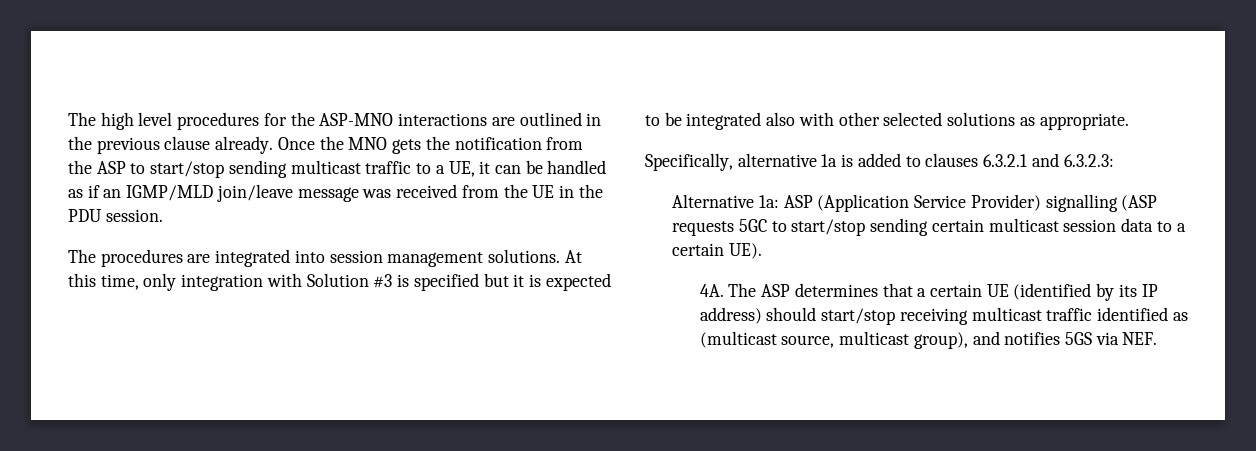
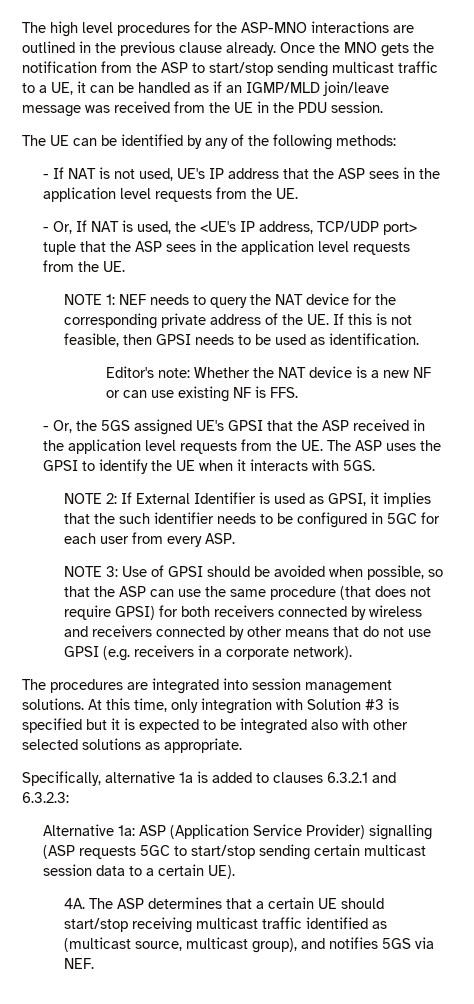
+ The UE can be identified by any of the following methods:
+ - If NAT is not used, UE's IP address that the ASP sees in the application level requests from the UE.
+ - Or, If NAT is used, the <UE's IP address, TCP/UDP port> tuple that the ASP sees in the application level requests from the UE.
+ NOTE 1: NEF needs to query the NAT device for the corresponding private address of the UE. If this is not feasible, then GPSI needs to be used as identification.
+ Editor's note: Whether the NAT device is a new NF or can use existing NF is FFS.
+ - Or, the 5GS assigned UE's GPSI that the ASP received in the application level requests from the UE. The ASP uses the GPSI to identify the UE when it interacts with 5GS.
+ NOTE 2: If External Identifier is used as GPSI, it implies that the such identifier needs to be configured in 5GC for each user from every ASP.
+ NOTE 3: Use of GPSI should be avoided when possible, so that the ASP can use the same procedure (that does not require GPSI) for both receivers connected by wireless and receivers connected by other means that do not use GPSI (e.g. receivers in a corporate network).
- The ASP determines that a certain UE (identified by its IP address) should start/stop receiving multicast traffic identified as (multicast source, multicast group), and notifies 5GS via NEF.
+ The ASP determines that a certain UE should start/stop receiving multicast traffic identified as (multicast source, multicast group), and notifies 5GS via NEF.

